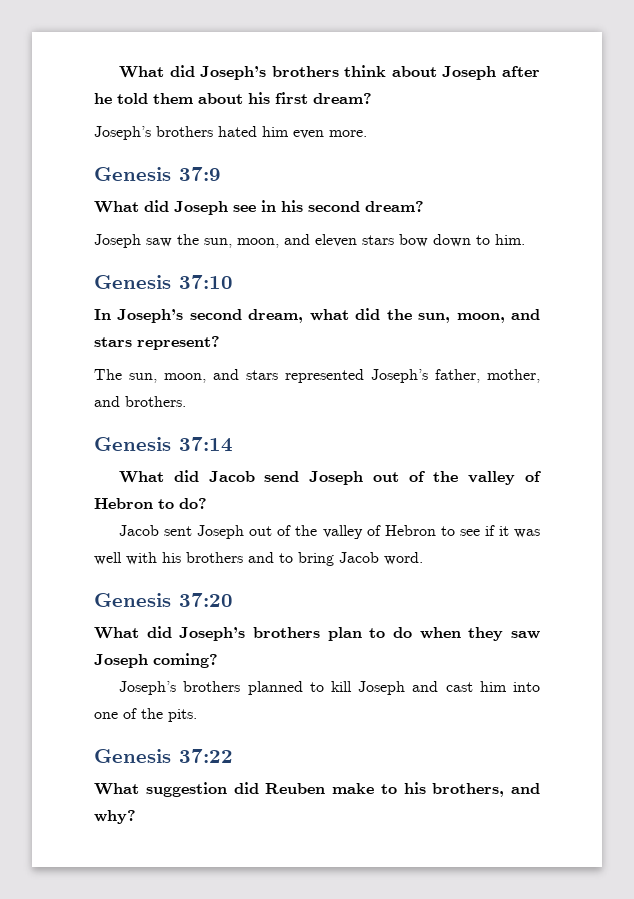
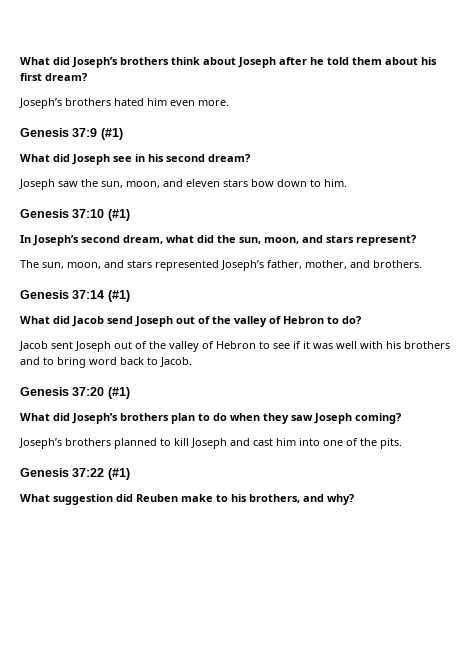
- Genesis 37:9
+ Genesis 37:9 (#1)
- Genesis 37:10
+ Genesis 37:10 (#1)
- Genesis 37:14
+ Genesis 37:14 (#1)
- Jacob sent Joseph out of the valley of Hebron to see if it was well with his brothers and to bring Jacob word.
+ Jacob sent Joseph out of the valley of Hebron to see if it was well with his brothers and to bring word back to Jacob.
- Genesis 37:20
+ Genesis 37:20 (#1)
- Genesis 37:22
+ Genesis 37:22 (#1)

